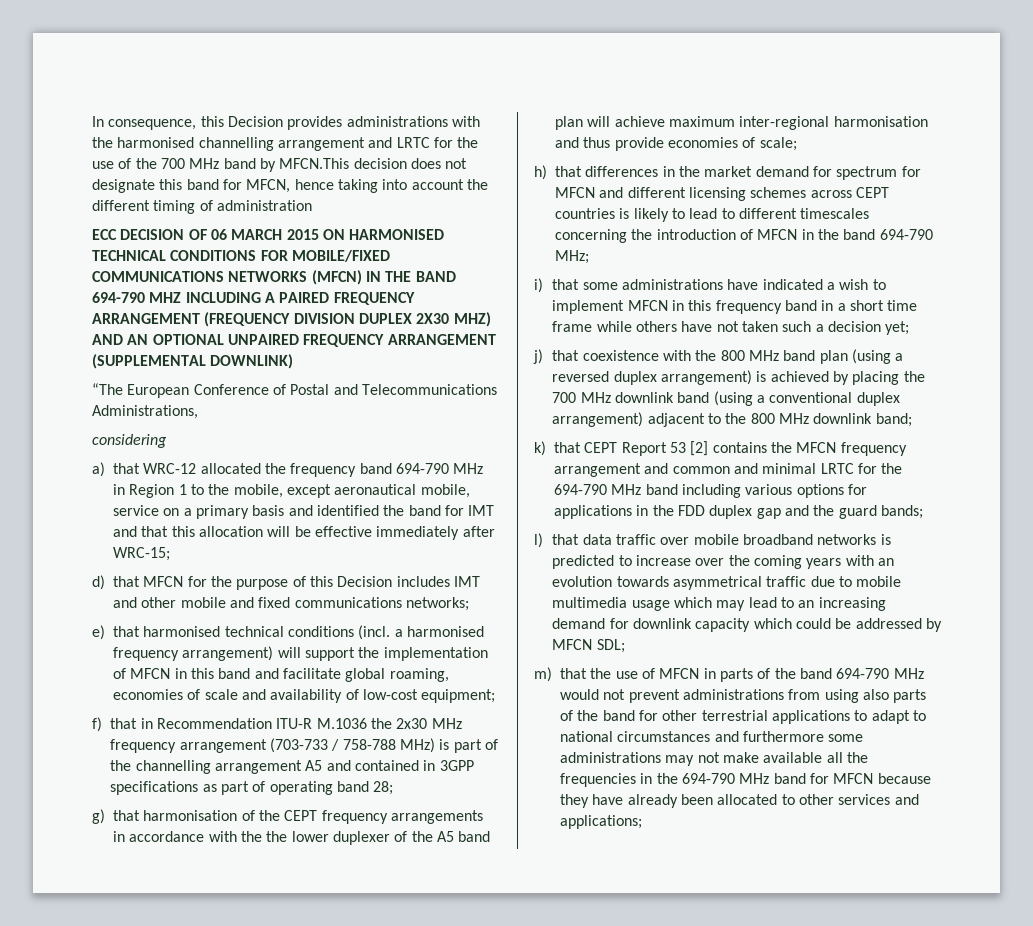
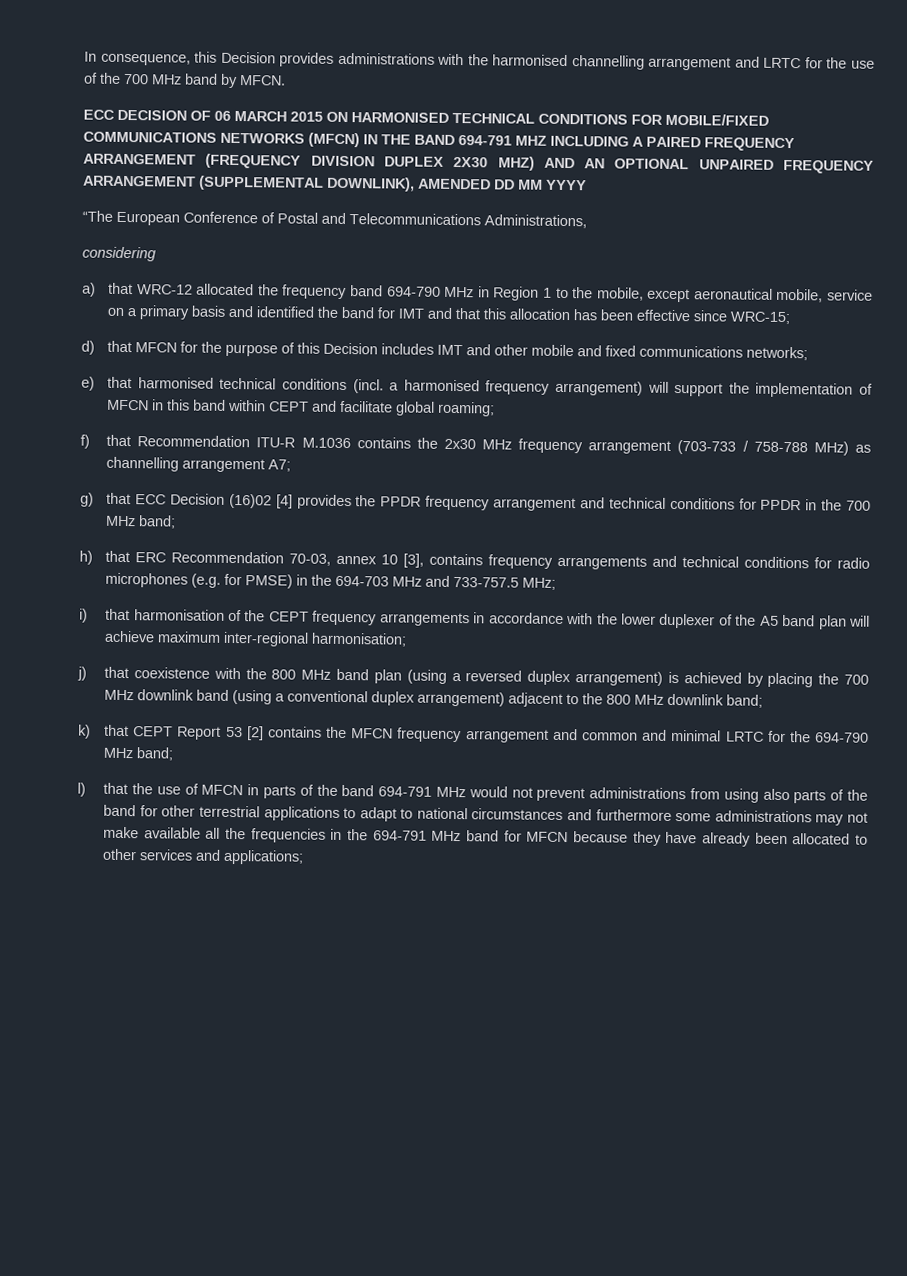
- In consequence, this Decision provides administrations with the harmonised channelling arrangement and LRTC for the use of the 700 MHz band by MFCN.This decision does not designate this band for MFCN, hence taking into account the different timing of administration
+ In consequence, this Decision provides administrations with the harmonised channelling arrangement and LRTC for the use of the 700 MHz band by MFCN.
- ECC DECISION OF 06 MARCH 2015 ON HARMONISED TECHNICAL CONDITIONS FOR MOBILE/FIXED COMMUNICATIONS NETWORKS (MFCN) IN THE BAND 694-790 MHZ INCLUDING A PAIRED FREQUENCY ARRANGEMENT (FREQUENCY DIVISION DUPLEX 2X30 MHZ) AND AN OPTIONAL UNPAIRED FREQUENCY ARRANGEMENT (SUPPLEMENTAL DOWNLINK)
+ ECC DECISION OF 06 MARCH 2015 ON HARMONISED TECHNICAL CONDITIONS FOR MOBILE/FIXED COMMUNICATIONS NETWORKS (MFCN) IN THE BAND 694-791 MHZ INCLUDING A PAIRED FREQUENCY ARRANGEMENT (FREQUENCY DIVISION DUPLEX 2X30 MHZ) AND AN OPTIONAL UNPAIRED FREQUENCY ARRANGEMENT (SUPPLEMENTAL DOWNLINK), AMENDED DD MM YYYY
- a) that WRC-12 allocated the frequency band 694-790 MHz in Region 1 to the mobile, except aeronautical mobile, service on a primary basis and identified the band for IMT and that this allocation will be effective immediately after WRC-15;
+ a) that WRC-12 allocated the frequency band 694-790 MHz in Region 1 to the mobile, except aeronautical mobile, service on a primary basis and identified the band for IMT and that this allocation has been effective since WRC-15;
- e) that harmonised technical conditions (incl. a harmonised frequency arrangement) will support the implementation of MFCN in this band and facilitate global roaming, economies of scale and availability of low-cost equipment;
+ e) that harmonised technical conditions (incl. a harmonised frequency arrangement) will support the implementation of MFCN in this band within CEPT and facilitate global roaming;
- f) that in Recommendation ITU-R M.1036 the 2x30 MHz frequency arrangement (703-733 / 758-788 MHz) is part of the channelling arrangement A5 and contained in 3GPP specifications as part of operating band 28;
- g) that harmonisation of the CEPT frequency arrangements in accordance with the the lower duplexer of the A5 band plan will achieve maximum inter-regional harmonisation and thus provide economies of scale;
- h) that differences in the market demand for spectrum for MFCN and different licensing schemes across CEPT countries is likely to lead to different timescales concerning the introduction of MFCN in the band 694-790 MHz;
- i) that some administrations have indicated a wish to implement MFCN in this frequency band in a short time frame while others have not taken such a decision yet;
+ f) that Recommendation ITU-R M.1036 contains the 2x30 MHz frequency arrangement (703-733 / 758-788 MHz) as channelling arrangement A7;
+ g) that ECC Decision (16)02 [4] provides the PPDR frequency arrangement and technical conditions for PPDR in the 700 MHz band;
+ h) that ERC Recommendation 70-03, annex 10 [3], contains frequency arrangements and technical conditions for radio microphones (e.g. for PMSE) in the 694-703 MHz and 733-757.5 MHz;
+ i) that harmonisation of the CEPT frequency arrangements in accordance with the lower duplexer of the A5 band plan will achieve maximum inter-regional harmonisation;
- k) that CEPT Report 53 [2] contains the MFCN frequency arrangement and common and minimal LRTC for the 694-790 MHz band including various options for applications in the FDD duplex gap and the guard bands;
- l) that data traffic over mobile broadband networks is predicted to increase over the coming years with an evolution towards asymmetrical traffic due to mobile multimedia usage which may lead to an increasing demand for downlink capacity which could be addressed by MFCN SDL;
- m) that the use of MFCN in parts of the band 694-790 MHz would not prevent administrations from using also parts of the band for other terrestrial applications to adapt to national circumstances and furthermore some administrations may not make available all the frequencies in the 694-790 MHz band for MFCN because they have already been allocated to other services and applications;
+ k) that CEPT Report 53 [2] contains the MFCN frequency arrangement and common and minimal LRTC for the 694-790 MHz band;
+ l) that the use of MFCN in parts of the band 694-791 MHz would not prevent administrations from using also parts of the band for other terrestrial applications to adapt to national circumstances and furthermore some administrations may not make available all the frequencies in the 694-791 MHz band for MFCN because they have already been allocated to other services and applications;

